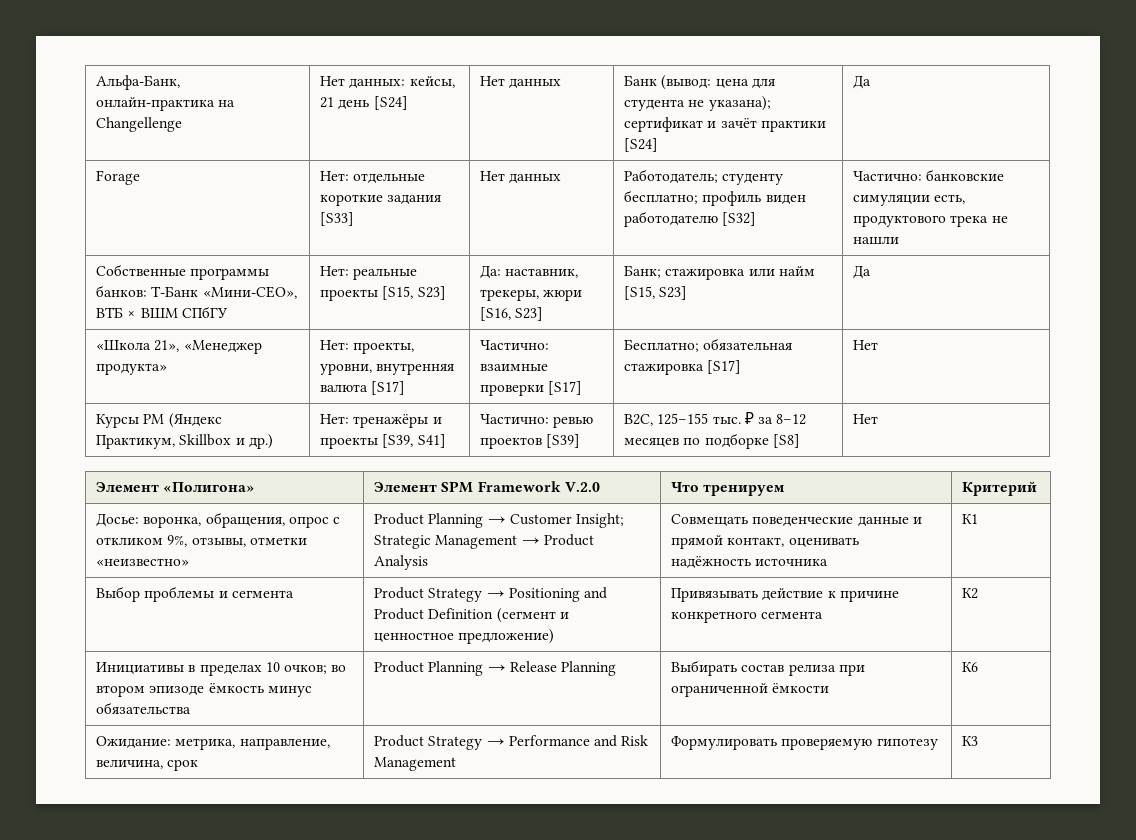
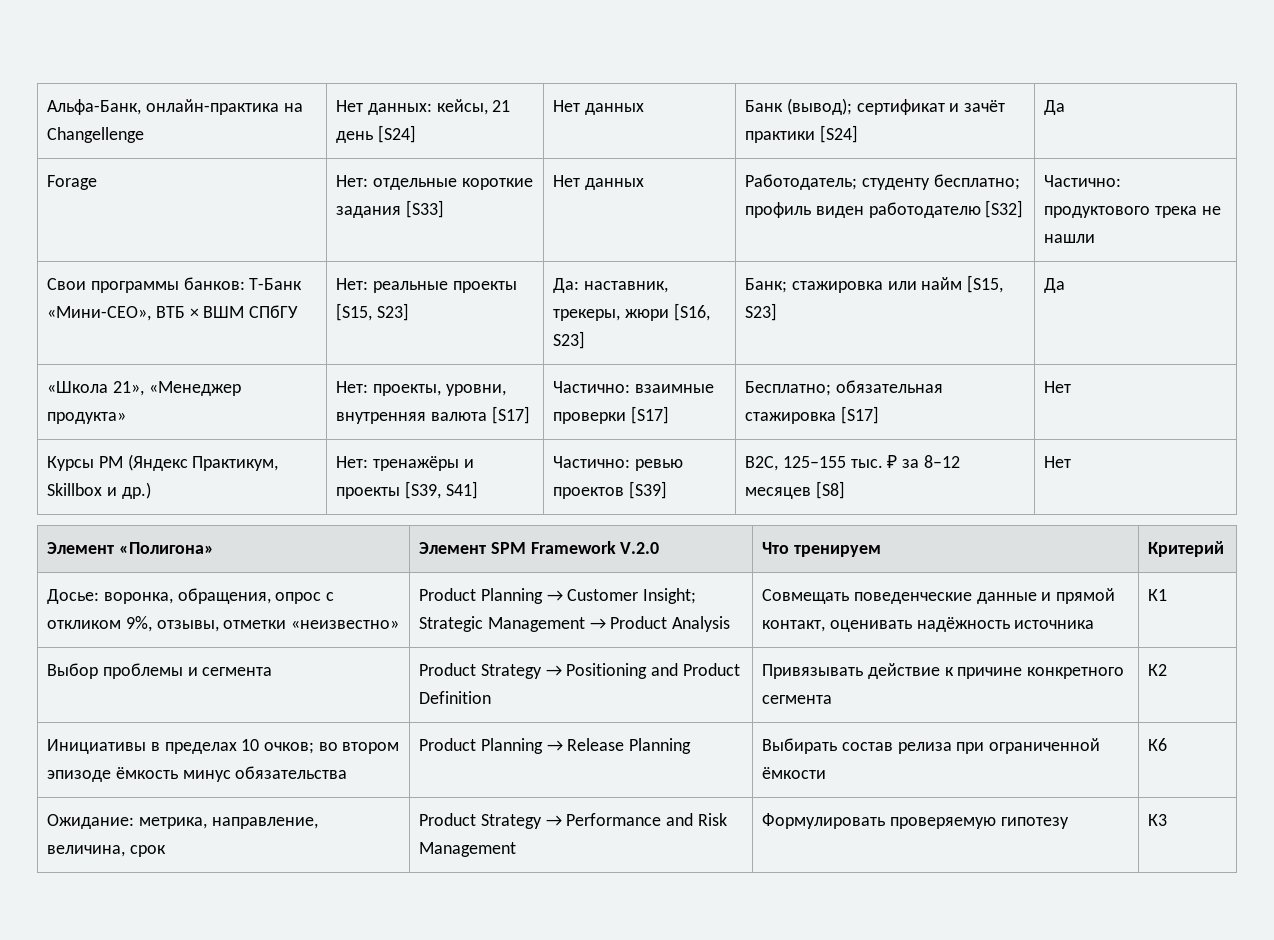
- Альфа-Банк, онлайн-практика на Changellenge | Нет данных: кейсы, 21 день [S24] | Нет данных | Банк (вывод: цена для студента не указана); сертификат и зачёт практики [S24] | Да
+ Альфа-Банк, онлайн-практика на Changellenge | Нет данных: кейсы, 21 день [S24] | Нет данных | Банк (вывод); сертификат и зачёт практики [S24] | Да
- Forage | Нет: отдельные короткие задания [S33] | Нет данных | Работодатель; студенту бесплатно; профиль виден работодателю [S32] | Частично: банковские симуляции есть, продуктового трека не нашли
+ Forage | Нет: отдельные короткие задания [S33] | Нет данных | Работодатель; студенту бесплатно; профиль виден работодателю [S32] | Частично: продуктового трека не нашли
- Собственные программы банков: Т-Банк «Мини-CEO», ВТБ × ВШМ СПбГУ | Нет: реальные проекты [S15, S23] | Да: наставник, трекеры, жюри [S16, S23] | Банк; стажировка или найм [S15, S23] | Да
+ Свои программы банков: Т-Банк «Мини-CEO», ВТБ × ВШМ СПбГУ | Нет: реальные проекты [S15, S23] | Да: наставник, трекеры, жюри [S16, S23] | Банк; стажировка или найм [S15, S23] | Да
- Курсы PM (Яндекс Практикум, Skillbox и др.) | Нет: тренажёры и проекты [S39, S41] | Частично: ревью проектов [S39] | B2C, 125–155 тыс. ₽ за 8–12 месяцев по подборке [S8] | Нет
+ Курсы PM (Яндекс Практикум, Skillbox и др.) | Нет: тренажёры и проекты [S39, S41] | Частично: ревью проектов [S39] | B2C, 125–155 тыс. ₽ за 8–12 месяцев [S8] | Нет
- Выбор проблемы и сегмента | Product Strategy → Positioning and Product Definition (сегмент и ценностное предложение) | Привязывать действие к причине конкретного сегмента | К2
+ Выбор проблемы и сегмента | Product Strategy → Positioning and Product Definition | Привязывать действие к причине конкретного сегмента | К2

